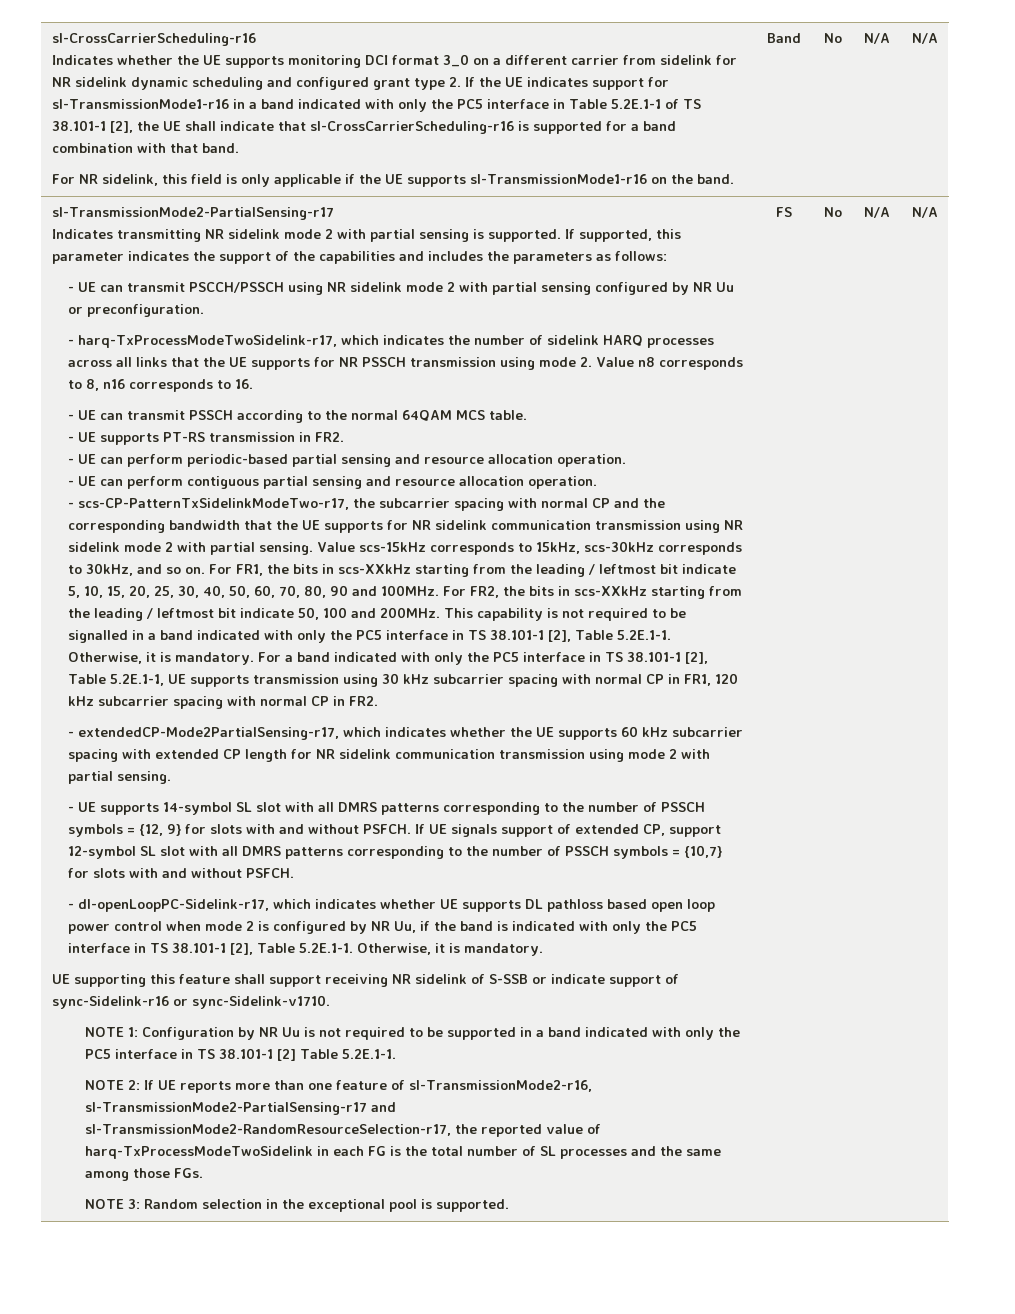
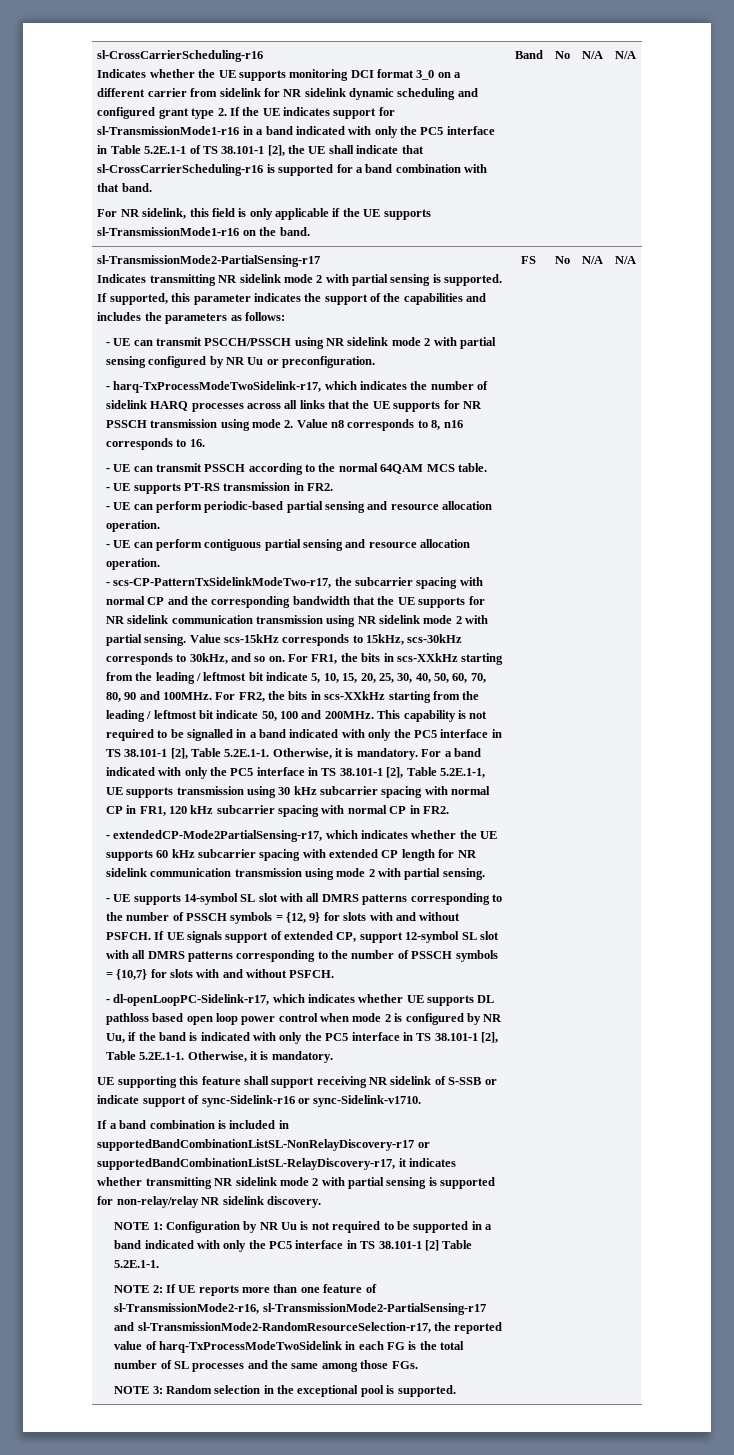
+ If a band combination is included in supportedBandCombinationListSL-NonRelayDiscovery-r17 or supportedBandCombinationListSL-RelayDiscovery-r17, it indicates whether transmitting NR sidelink mode 2 with partial sensing is supported for non-relay/relay NR sidelink discovery.

